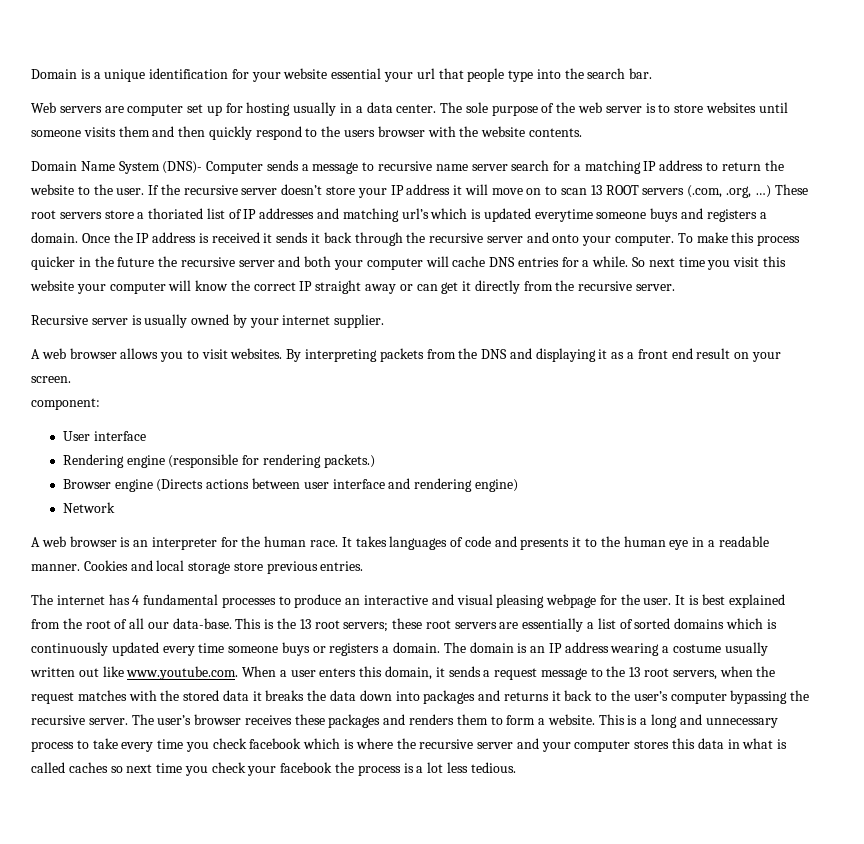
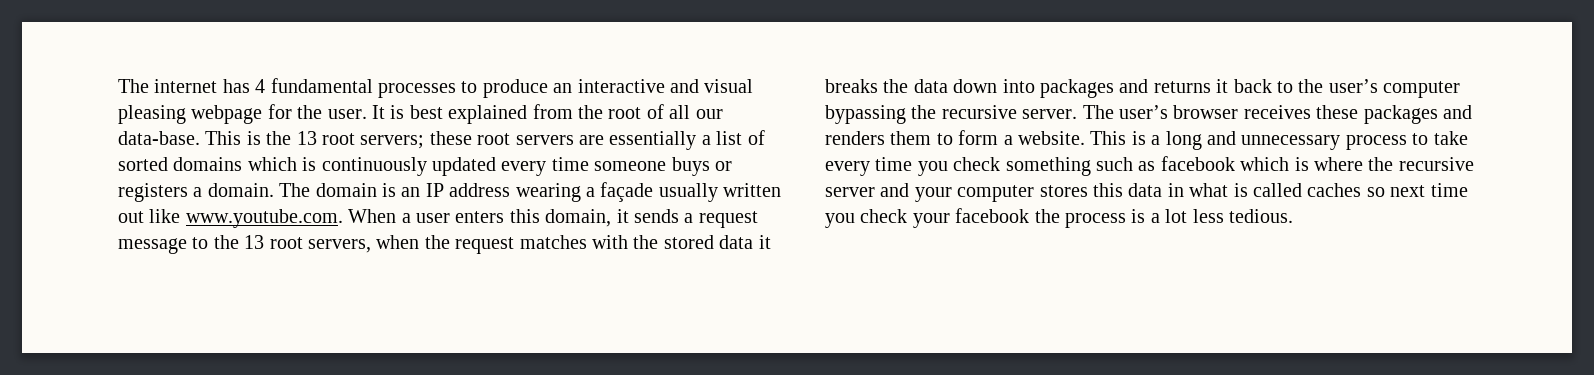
- Domain is a unique identification for your website essential your url that people type into the search bar.
- Web servers are computer set up for hosting usually in a data center. The sole purpose of the web server is to store websites until someone visits them and then quickly respond to the users browser with the website contents.
- Domain Name System (DNS)- Computer sends a message to recursive name server search for a matching IP address to return the website to the user. If the recursive server doesn’t store your IP address it will move on to scan 13 ROOT servers (.com, .org, …) These root servers store a thoriated list of IP addresses and matching url’s which is updated everytime someone buys and registers a domain. Once the IP address is received it sends it back through the recursive server and onto your computer. To make this process quicker in the future the recursive server and both your computer will cache DNS entries for a while. So next time you visit this website your computer will know the correct IP straight away or can get it directly from the recursive server.
- Recursive server is usually owned by your internet supplier.
- A web browser allows you to visit websites. By interpreting packets from the DNS and displaying it as a front end result on your screen.
- component:
- User interface
- Rendering engine (responsible for rendering packets.)
- Browser engine (Directs actions between user interface and rendering engine)
- Network
- A web browser is an interpreter for the human race. It takes languages of code and presents it to the human eye in a readable manner. Cookies and local storage store previous entries.
- The domain is an IP address wearing a costume usually written out like www.youtube.com. When a user enters this domain, it sends a request message to the 13 root servers, when the request matches with the stored data it breaks the data down into packages and returns it back to the user’s computer bypassing the recursive server.
+ The domain is an IP address wearing a façade usually written out like www.youtube.com. When a user enters this domain, it sends a request message to the 13 root servers, when the request matches with the stored data it breaks the data down into packages and returns it back to the user’s computer bypassing the recursive server.
- This is a long and unnecessary process to take every time you check facebook which is where the recursive server and your computer stores this data in what is called caches so next time you check your facebook the process is a lot less tedious.
+ This is a long and unnecessary process to take every time you check something such as facebook which is where the recursive server and your computer stores this data in what is called caches so next time you check your facebook the process is a lot less tedious.

